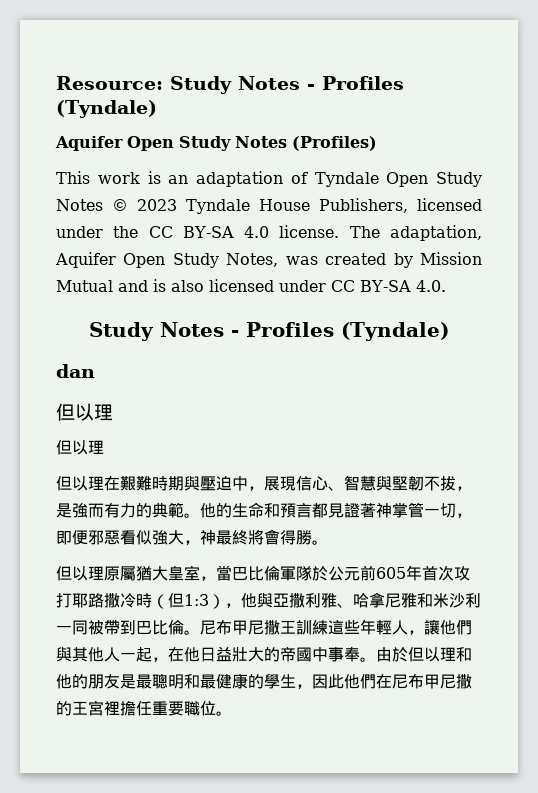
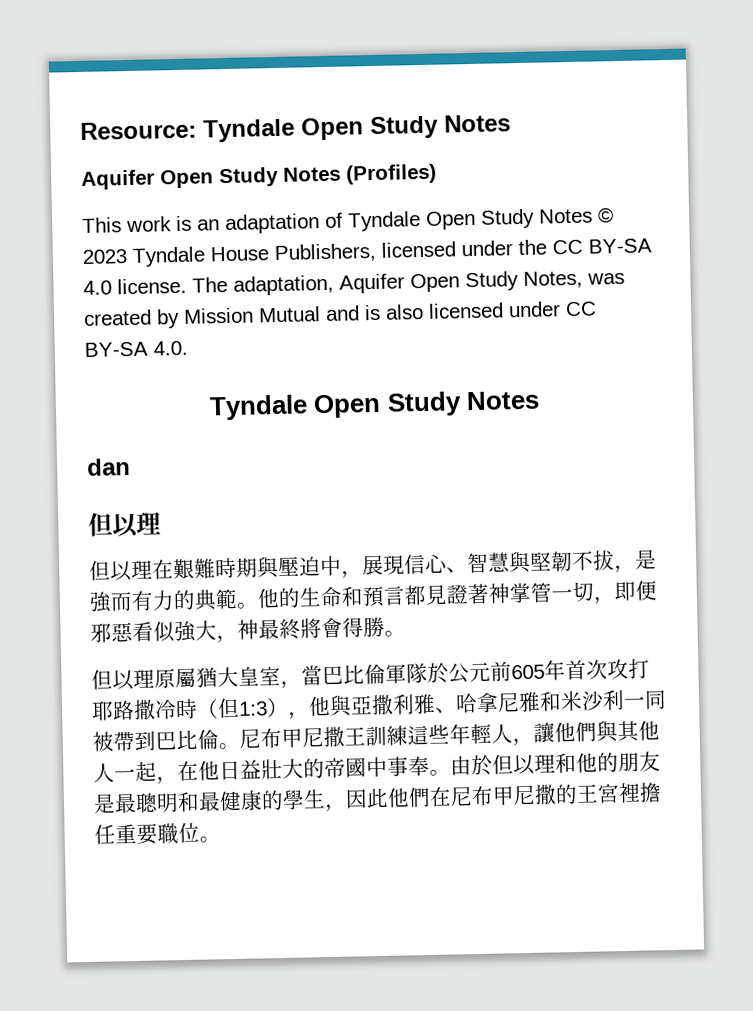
- Resource: Study Notes - Profiles (Tyndale)
+ Resource: Tyndale Open Study Notes
  The adaptation, Aquifer Open Study Notes, was created by Mission Mutual and is also licensed under CC BY-SA 4.0.
- Study Notes - Profiles (Tyndale)
+ Tyndale Open Study Notes
  dan
- 但以理

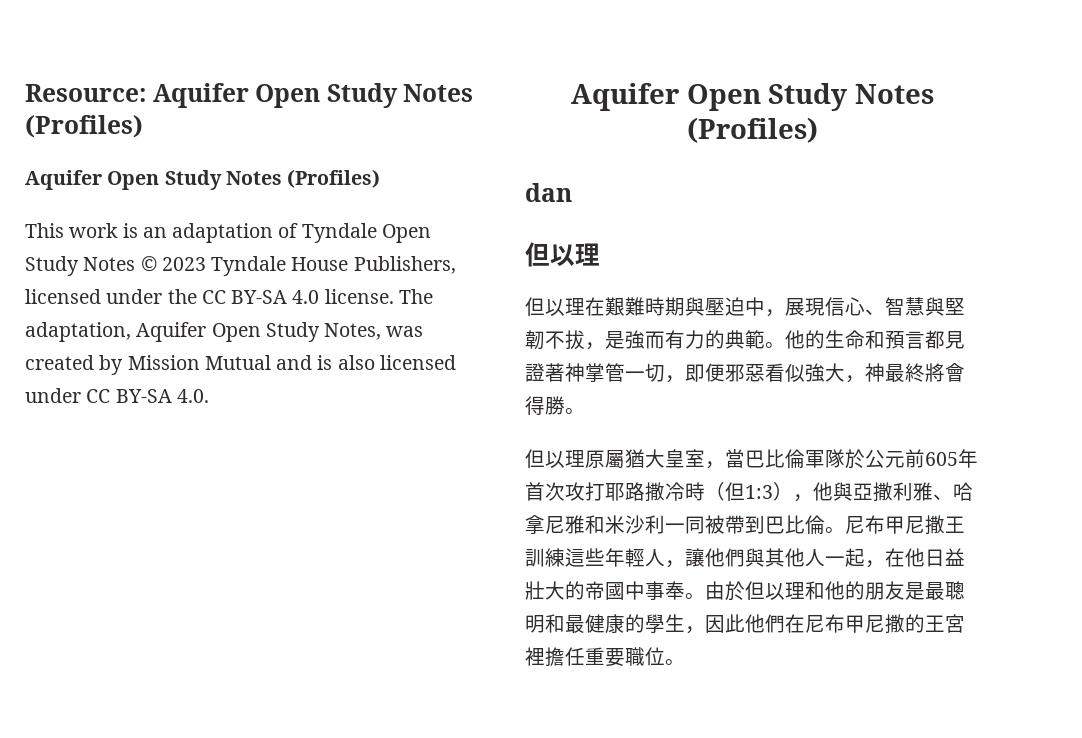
- Resource: Tyndale Open Study Notes
+ Resource: Aquifer Open Study Notes (Profiles)
  The adaptation, Aquifer Open Study Notes, was created by Mission Mutual and is also licensed under CC BY-SA 4.0.
- Tyndale Open Study Notes
+ Aquifer Open Study Notes (Profiles)

